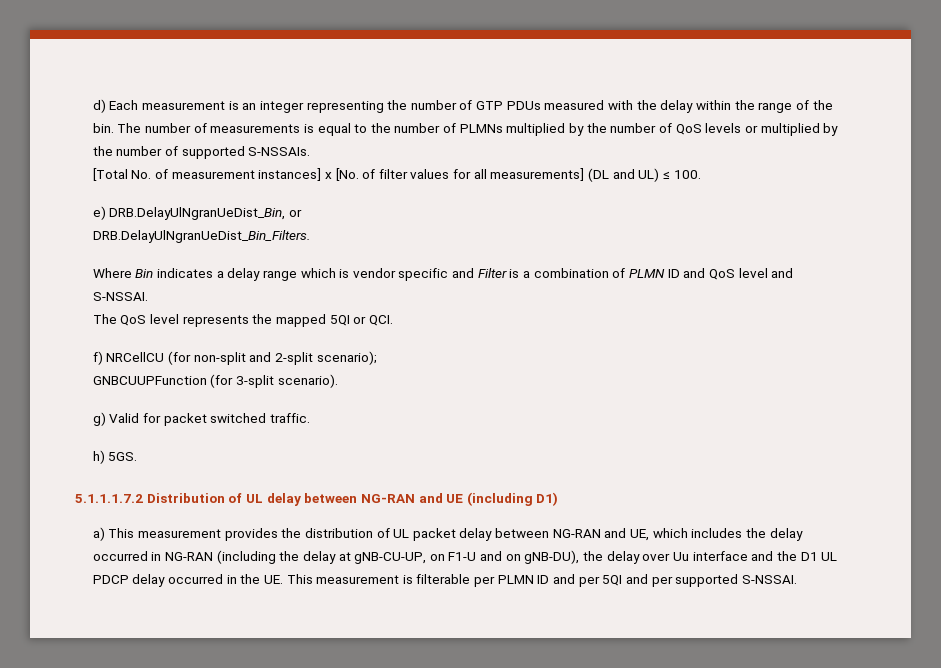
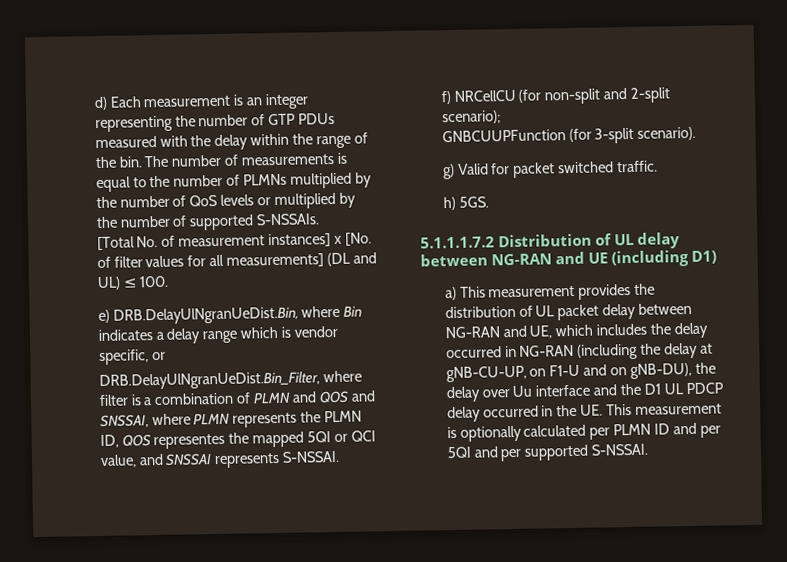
- e) DRB.DelayUlNgranUeDist_Bin, or
- DRB.DelayUlNgranUeDist_Bin_Filters.
- Where Bin indicates a delay range which is vendor specific and Filter is a combination of PLMN ID and QoS level and S-NSSAI.
- The QoS level represents the mapped 5QI or QCI.
+ e) DRB.DelayUlNgranUeDist.Bin, where Bin indicates a delay range which is vendor specific, or
+ DRB.DelayUlNgranUeDist.Bin_Filter, where filter is a combination of PLMN and QOS and SNSSAI, where PLMN represents the PLMN ID, QOS representes the mapped 5QI or QCI value, and SNSSAI represents S-NSSAI.
- a) This measurement provides the distribution of UL packet delay between NG-RAN and UE, which includes the delay occurred in NG-RAN (including the delay at gNB-CU-UP, on F1-U and on gNB-DU), the delay over Uu interface and the D1 UL PDCP delay occurred in the UE. This measurement is filterable per PLMN ID and per 5QI and per supported S-NSSAI.
+ a) This measurement provides the distribution of UL packet delay between NG-RAN and UE, which includes the delay occurred in NG-RAN (including the delay at gNB-CU-UP, on F1-U and on gNB-DU), the delay over Uu interface and the D1 UL PDCP delay occurred in the UE. This measurement is optionally calculated per PLMN ID and per 5QI and per supported S-NSSAI.

